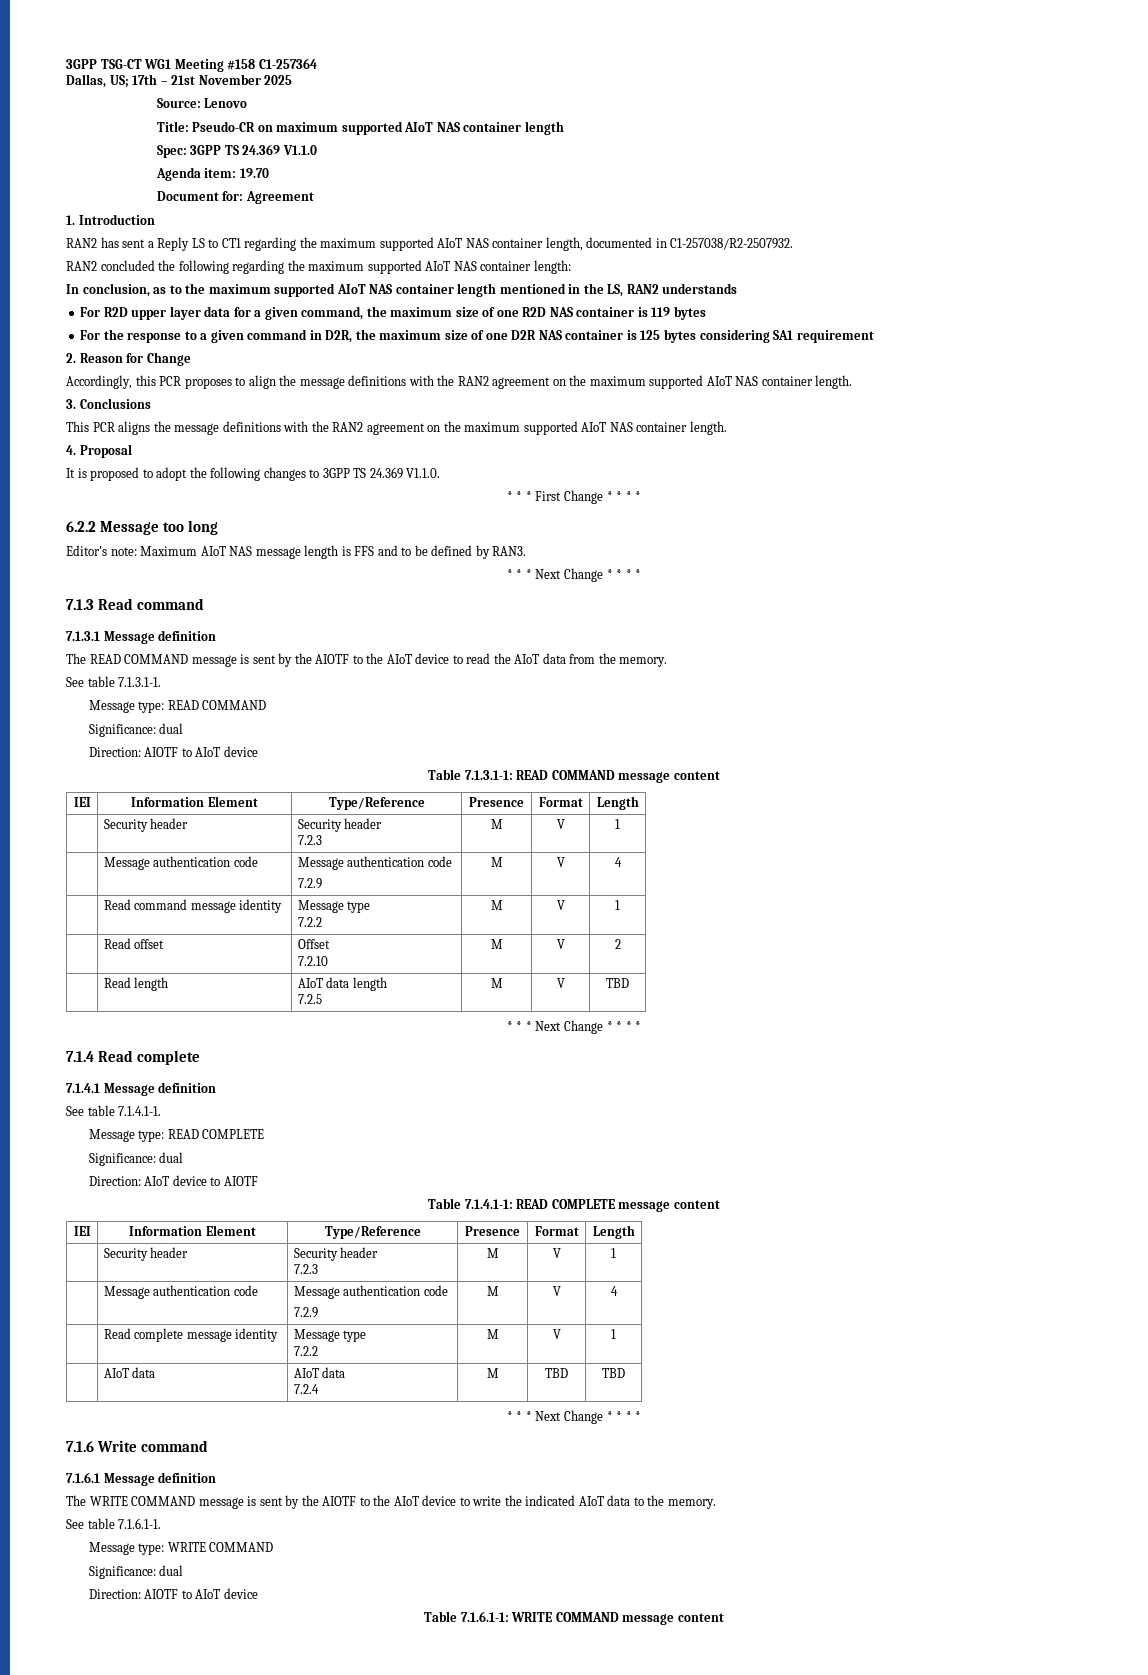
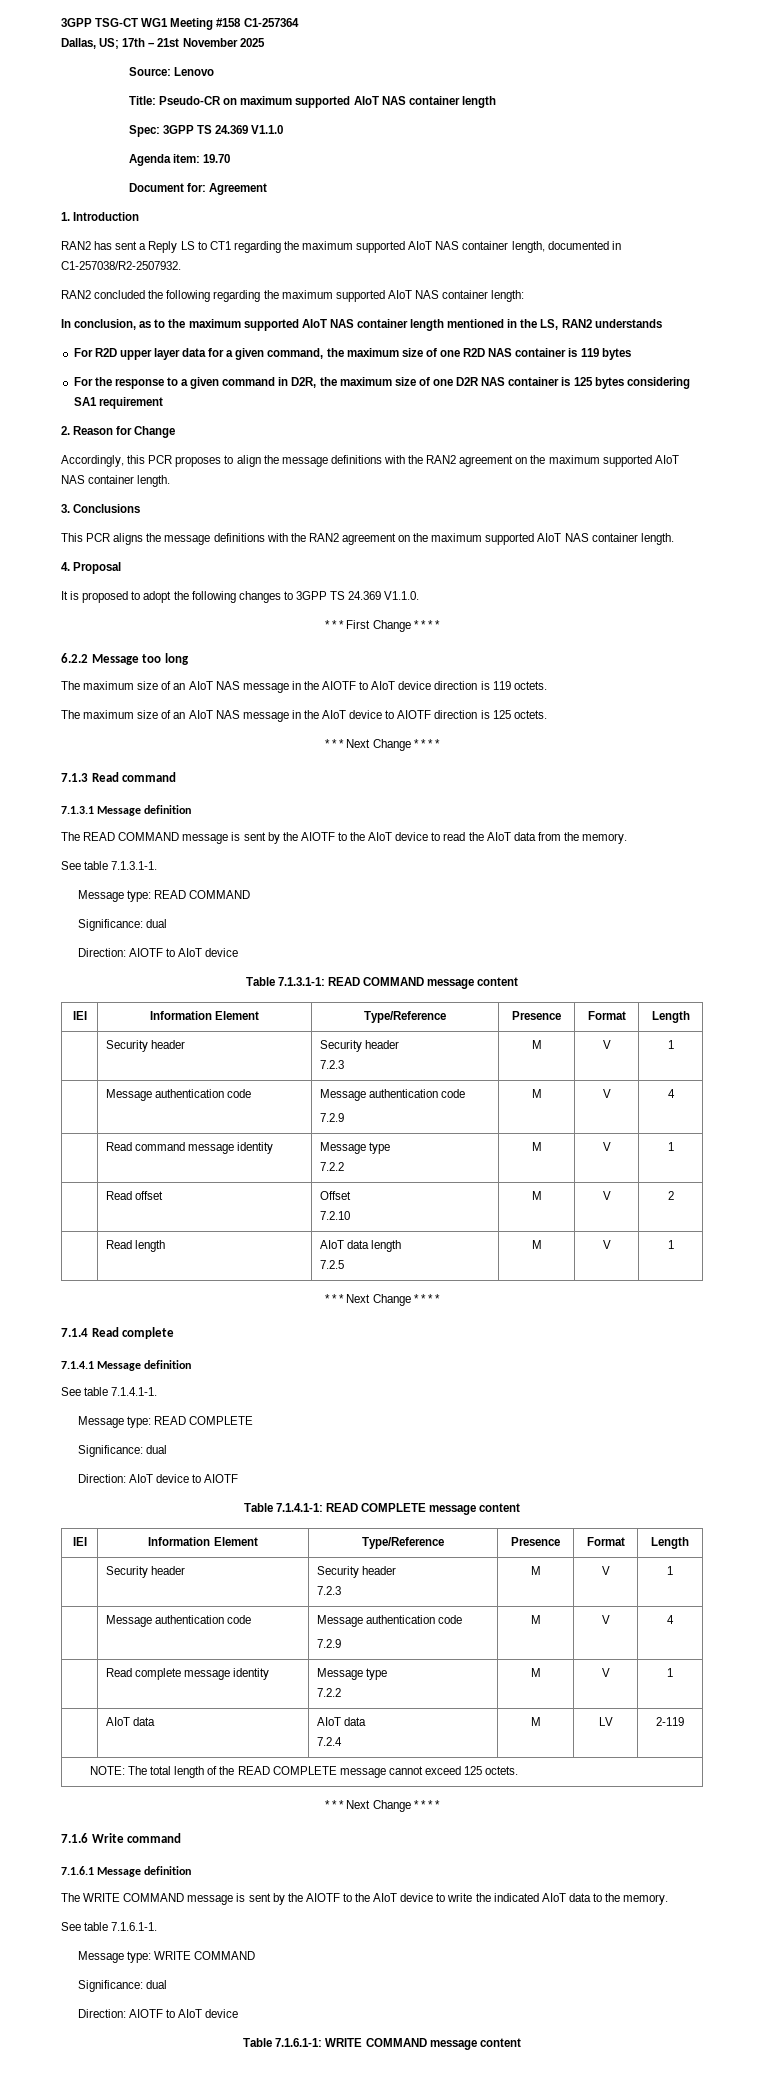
- Editor's note: Maximum AIoT NAS message length is FFS and to be defined by RAN3.
+ The maximum size of an AIoT NAS message in the AIOTF to AIoT device direction is 119 octets.
+ The maximum size of an AIoT NAS message in the AIoT device to AIOTF direction is 125 octets.
  | Read length | AIoT data length
- 7.2.5 | M | V | TBD
+ 7.2.5 | M | V | 1
  | AIoT data | AIoT data
- 7.2.4 | M | TBD | TBD
+ 7.2.4 | M | LV | 2-119
+ NOTE: The total length of the READ COMPLETE message cannot exceed 125 octets.

